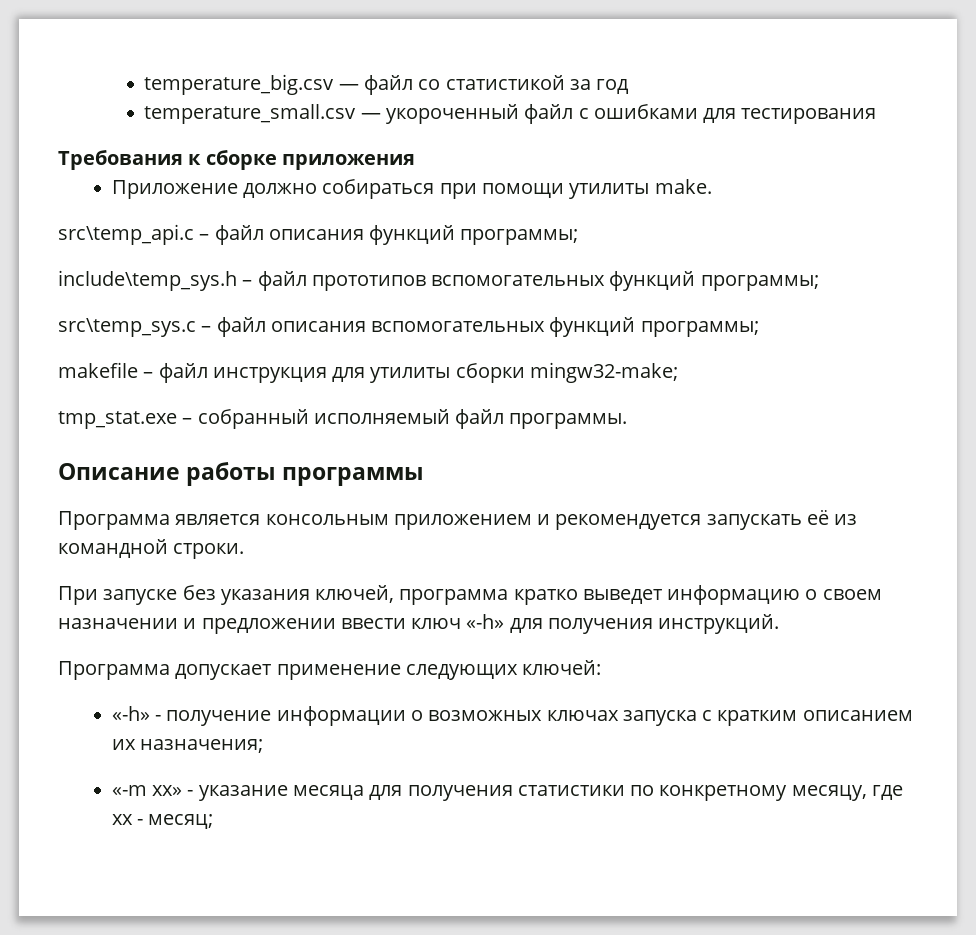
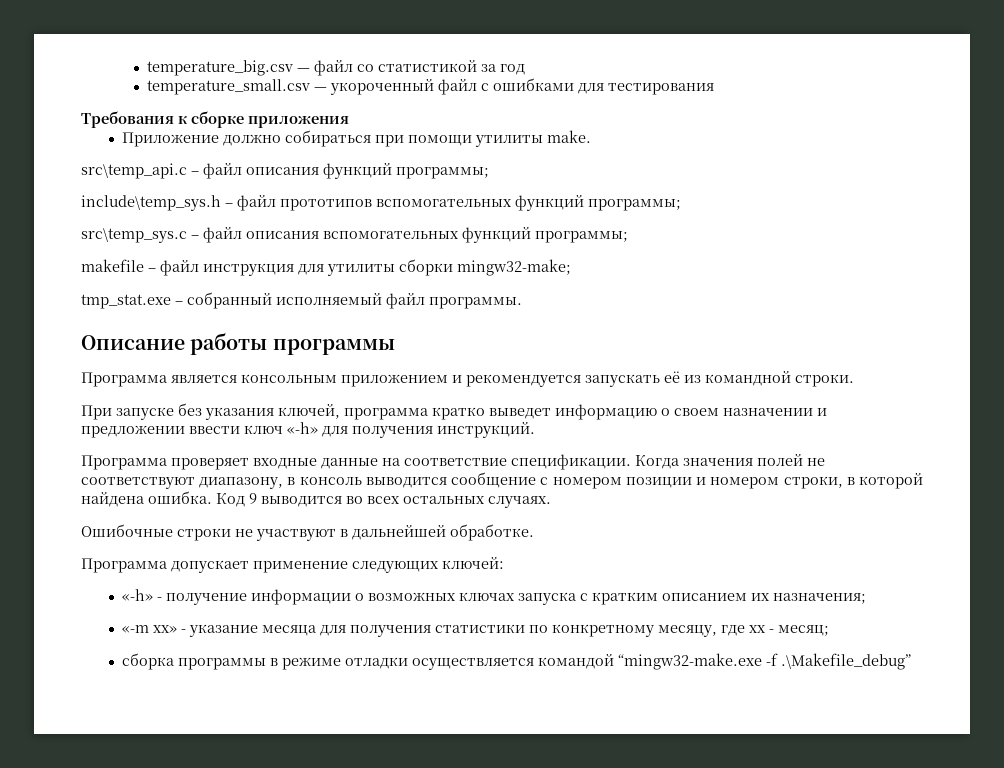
+ Программа проверяет входные данные на соответствие спецификации. Когда значения полей не соответствуют диапазону, в консоль выводится сообщение с номером позиции и номером строки, в которой найдена ошибка. Код 9 выводится во всех остальных случаях.
+ Ошибочные строки не участвуют в дальнейшей обработке.
+ сборка программы в режиме отладки осуществляется командой “mingw32-make.exe -f .\Makefile_debug”

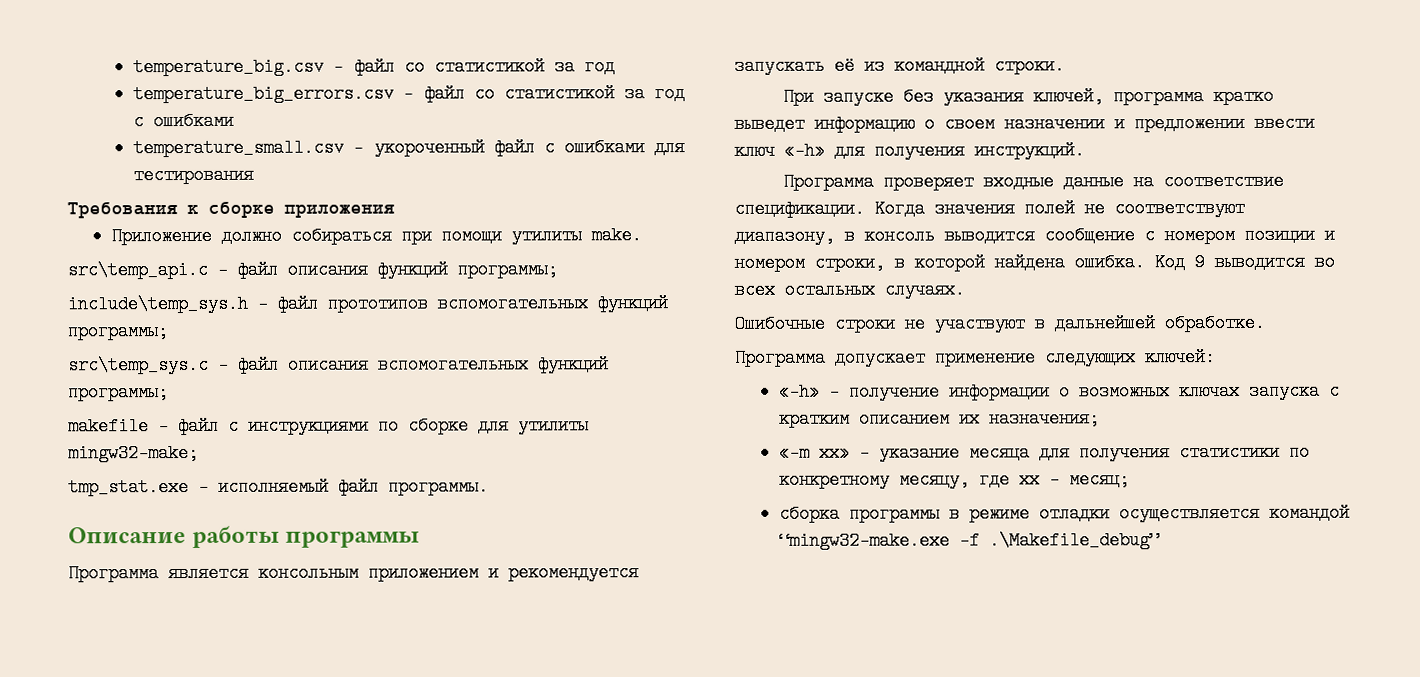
+ temperature_big_errors.csv — файл со статистикой за год с ошибками
- makefile – файл инструкция для утилиты сборки mingw32-make;
+ makefile – файл с инструкциями по сборке для утилиты mingw32-make;
- tmp_stat.exe – собранный исполняемый файл программы.
+ tmp_stat.exe – исполняемый файл программы.

